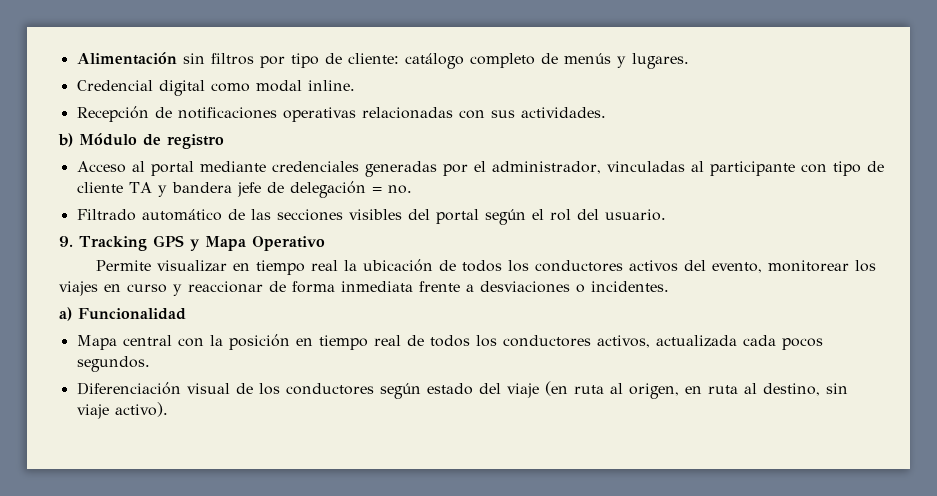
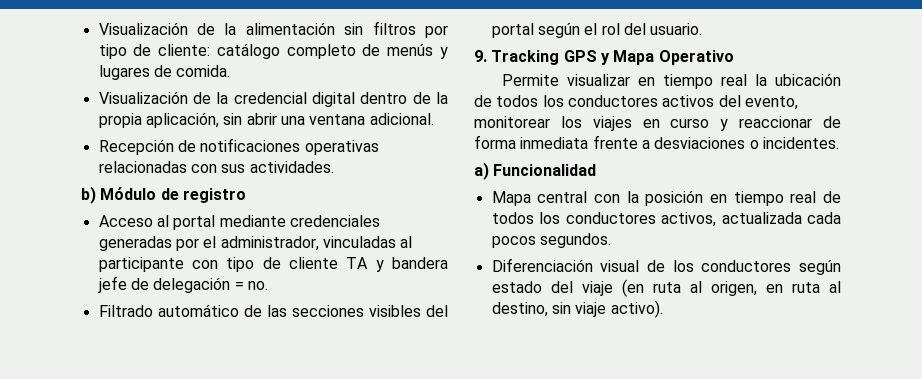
- Alimentación sin filtros por tipo de cliente: catálogo completo de menús y lugares.
- Credencial digital como modal inline.
+ Visualización de la alimentación sin filtros por tipo de cliente: catálogo completo de menús y lugares de comida.
+ Visualización de la credencial digital dentro de la propia aplicación, sin abrir una ventana adicional.

